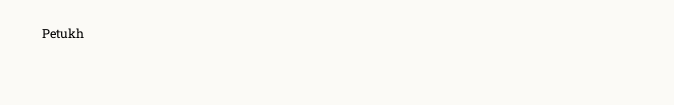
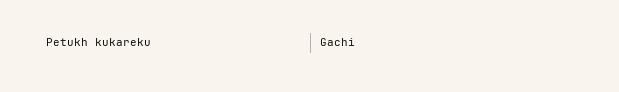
- Petukh
+ Petukh kukareku
+ Gachi

